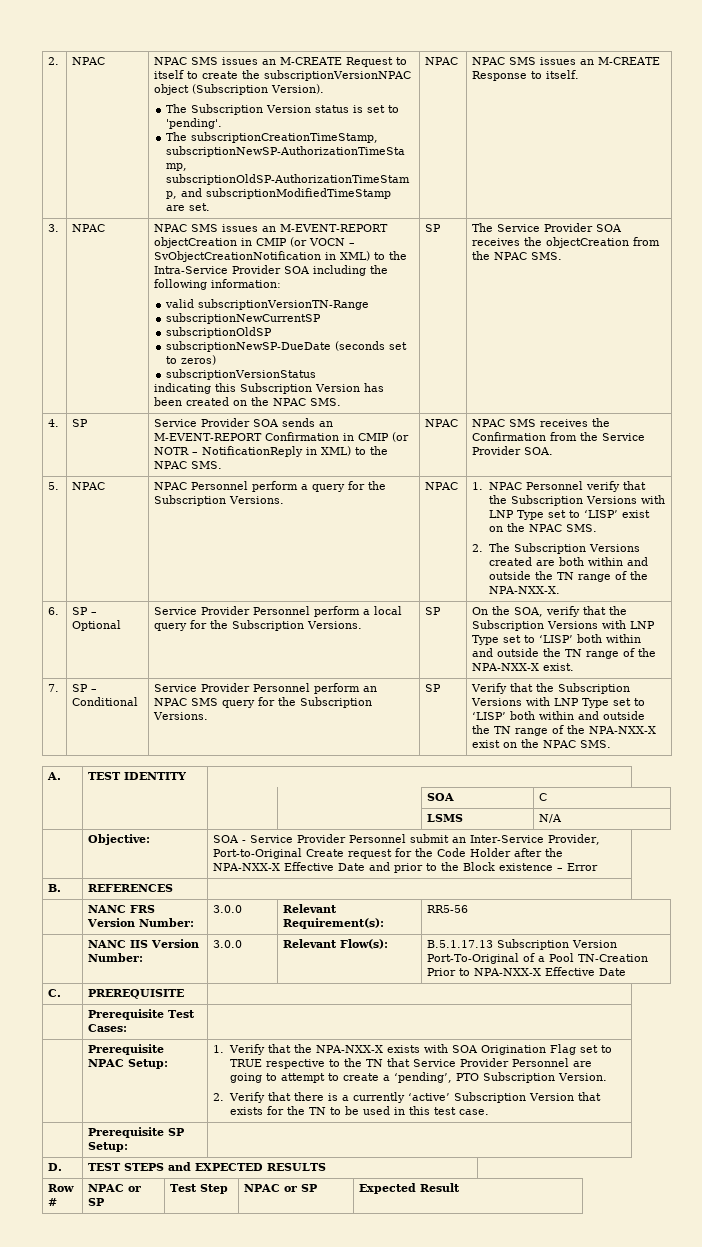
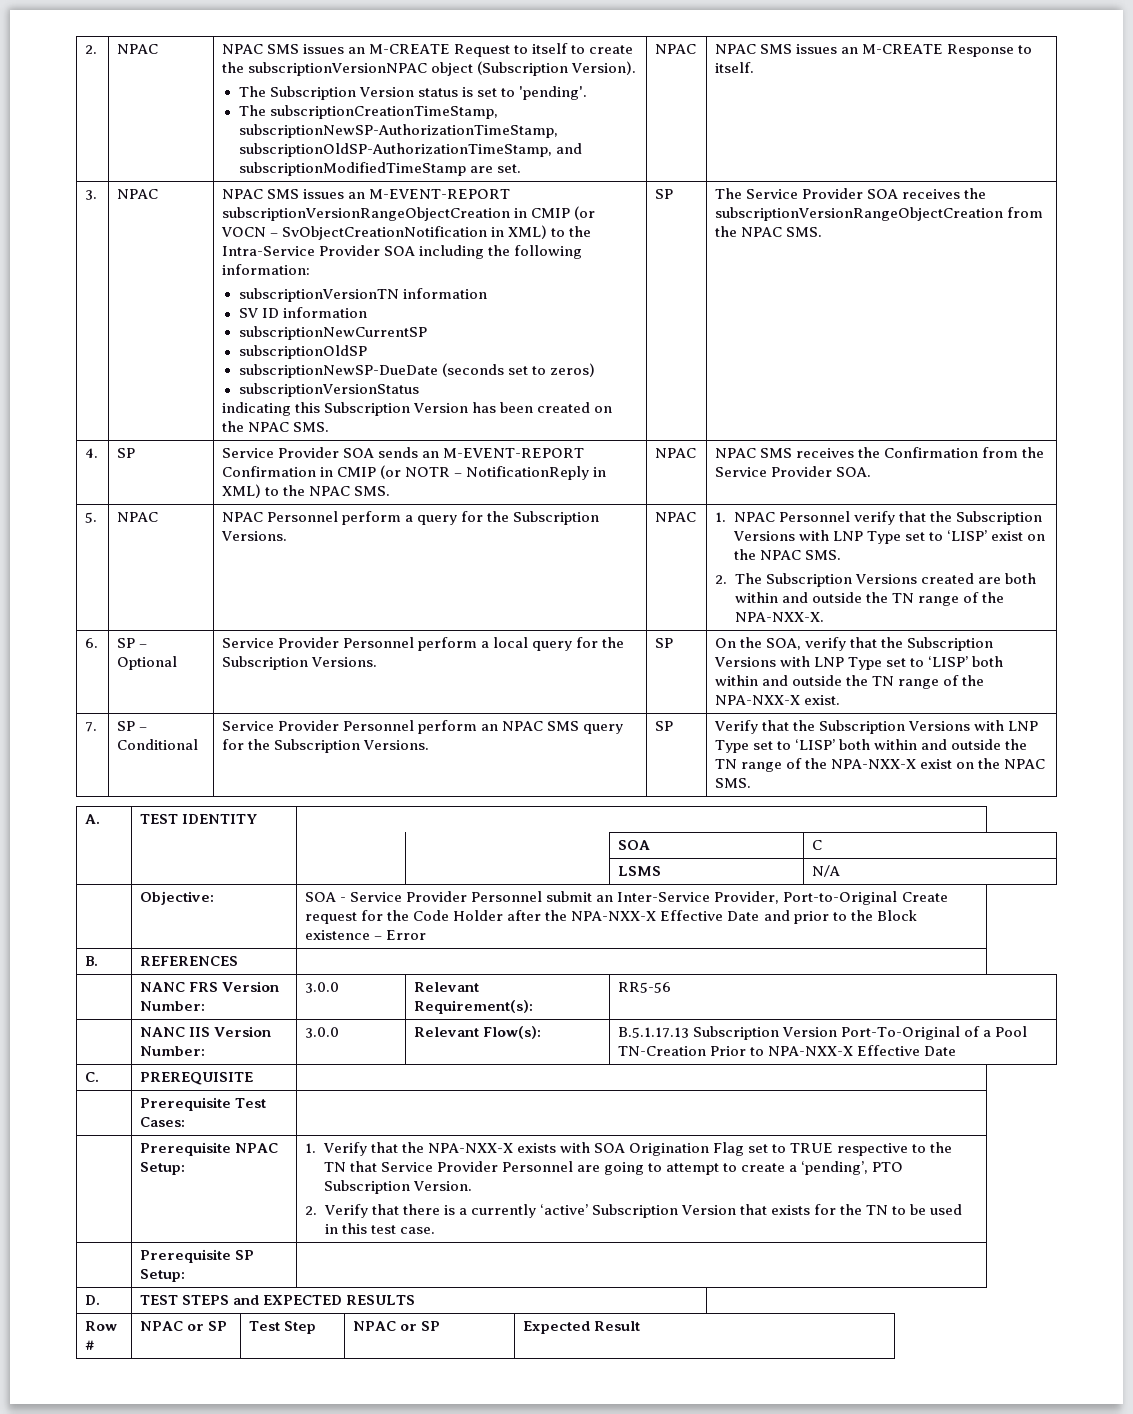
- NPAC SMS issues an M-EVENT-REPORT objectCreation in CMIP (or VOCN – SvObjectCreationNotification in XML) to the Intra-Service Provider SOA including the following information:
+ NPAC SMS issues an M-EVENT-REPORT subscriptionVersionRangeObjectCreation in CMIP (or VOCN – SvObjectCreationNotification in XML) to the Intra-Service Provider SOA including the following information:
- valid subscriptionVersionTN-Range
+ subscriptionVersionTN information
+ SV ID information
- The Service Provider SOA receives the objectCreation from the NPAC SMS.
+ The Service Provider SOA receives the subscriptionVersionRangeObjectCreation from the NPAC SMS.

